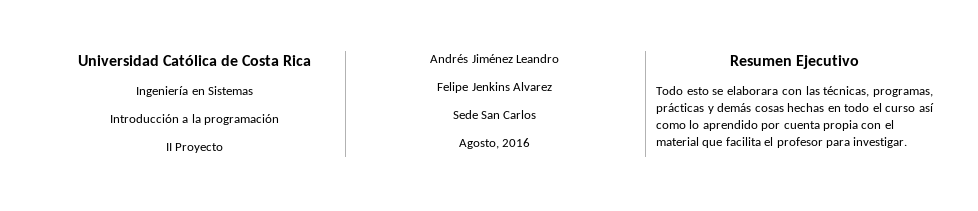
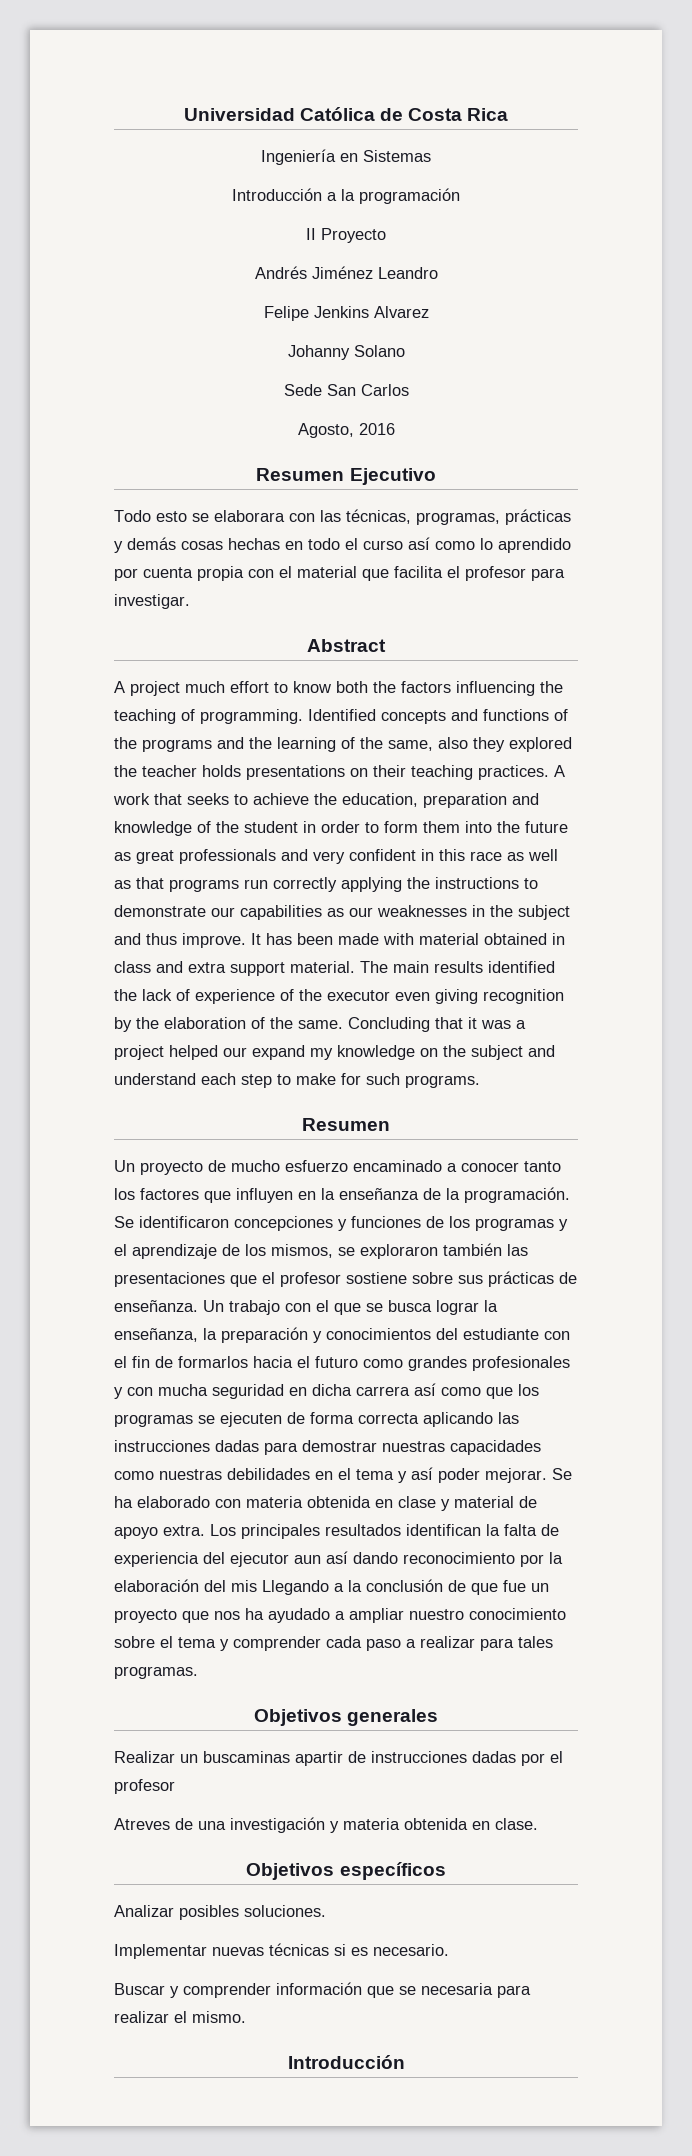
+ Johanny Solano
+ Abstract
+ A project much effort to know both the factors influencing the teaching of programming. Identified concepts and functions of the programs and the learning of the same, also they explored the teacher holds presentations on their teaching practices. A work that seeks to achieve the education, preparation and knowledge of the student in order to form them into the future as great professionals and very confident in this race as well as that programs run correctly applying the instructions to demonstrate our capabilities as our weaknesses in the subject and thus improve. It has been made with material obtained in class and extra support material. The main results identified the lack of experience of the executor even giving recognition by the elaboration of the same. Concluding that it was a project helped our expand my knowledge on the subject and understand each step to make for such programs.
+ Resumen
+ Un proyecto de mucho esfuerzo encaminado a conocer tanto los factores que influyen en la enseñanza de la programación. Se identificaron concepciones y funciones de los programas y el aprendizaje de los mismos, se exploraron también las presentaciones que el profesor sostiene sobre sus prácticas de enseñanza. Un trabajo con el que se busca lograr la enseñanza, la preparación y conocimientos del estudiante con el fin de formarlos hacia el futuro como grandes profesionales y con mucha seguridad en dicha carrera así como que los programas se ejecuten de forma correcta aplicando las instrucciones dadas para demostrar nuestras capacidades como nuestras debilidades en el tema y así poder mejorar. Se ha elaborado con materia obtenida en clase y material de apoyo extra. Los principales resultados identifican la falta de experiencia del ejecutor aun así dando reconocimiento por la elaboración del mis Llegando a la conclusión de que fue un proyecto que nos ha ayudado a ampliar nuestro conocimiento sobre el tema y comprender cada paso a realizar para tales programas.
+ Objetivos generales
+ Realizar un buscaminas apartir de instrucciones dadas por el profesor
+ Atreves de una investigación y materia obtenida en clase.
+ Objetivos específicos
+ Analizar posibles soluciones.
+ Implementar nuevas técnicas si es necesario.
+ Buscar y comprender información que se necesaria para realizar el mismo.
+ Introducción

